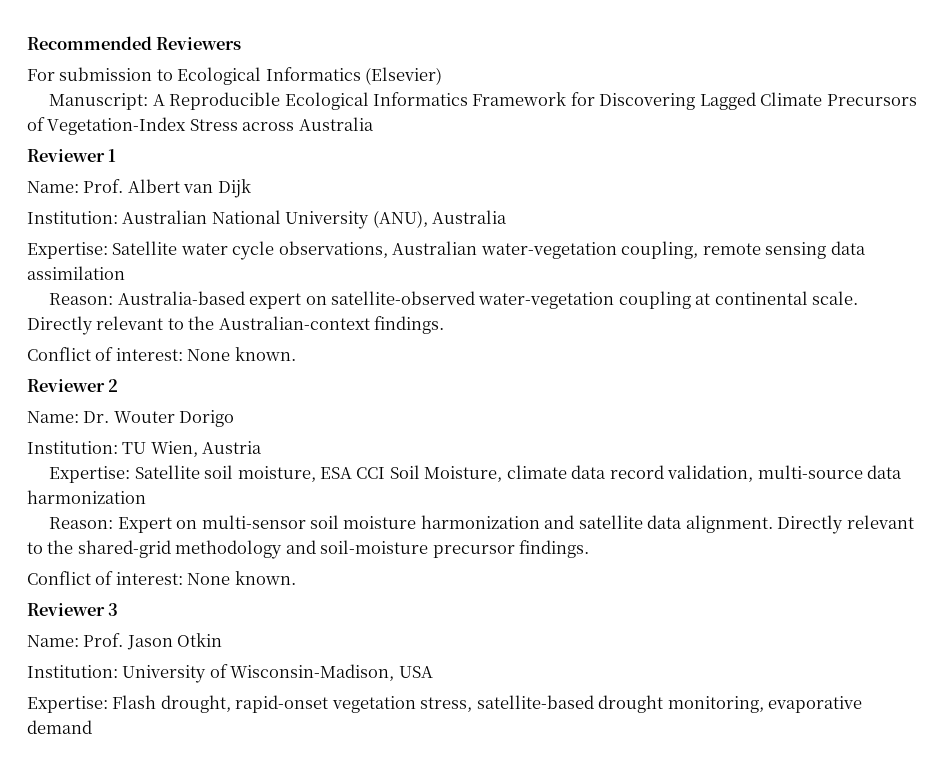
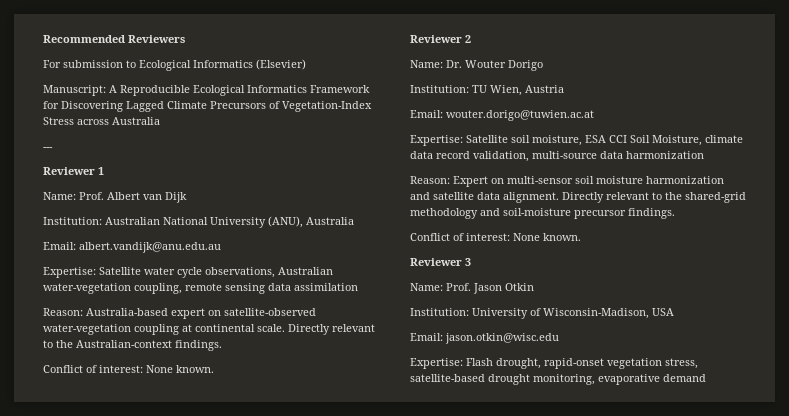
+ ---
+ Email: albert.vandijk@anu.edu.au
+ Email: wouter.dorigo@tuwien.ac.at
+ Email: jason.otkin@wisc.edu

